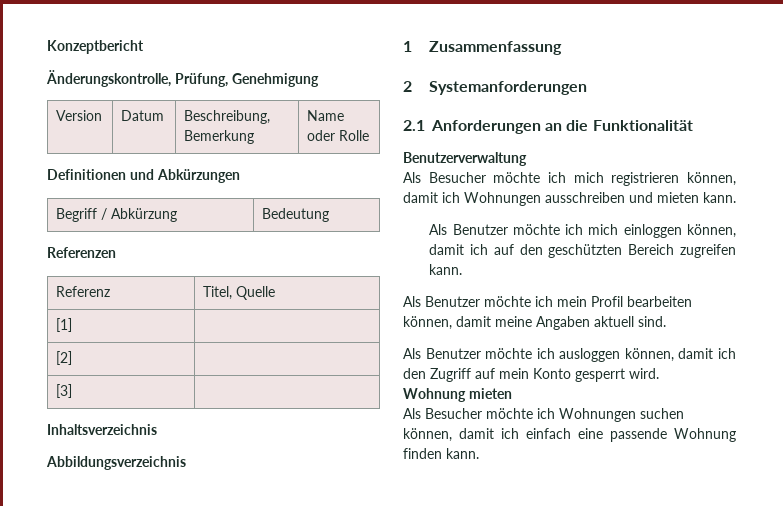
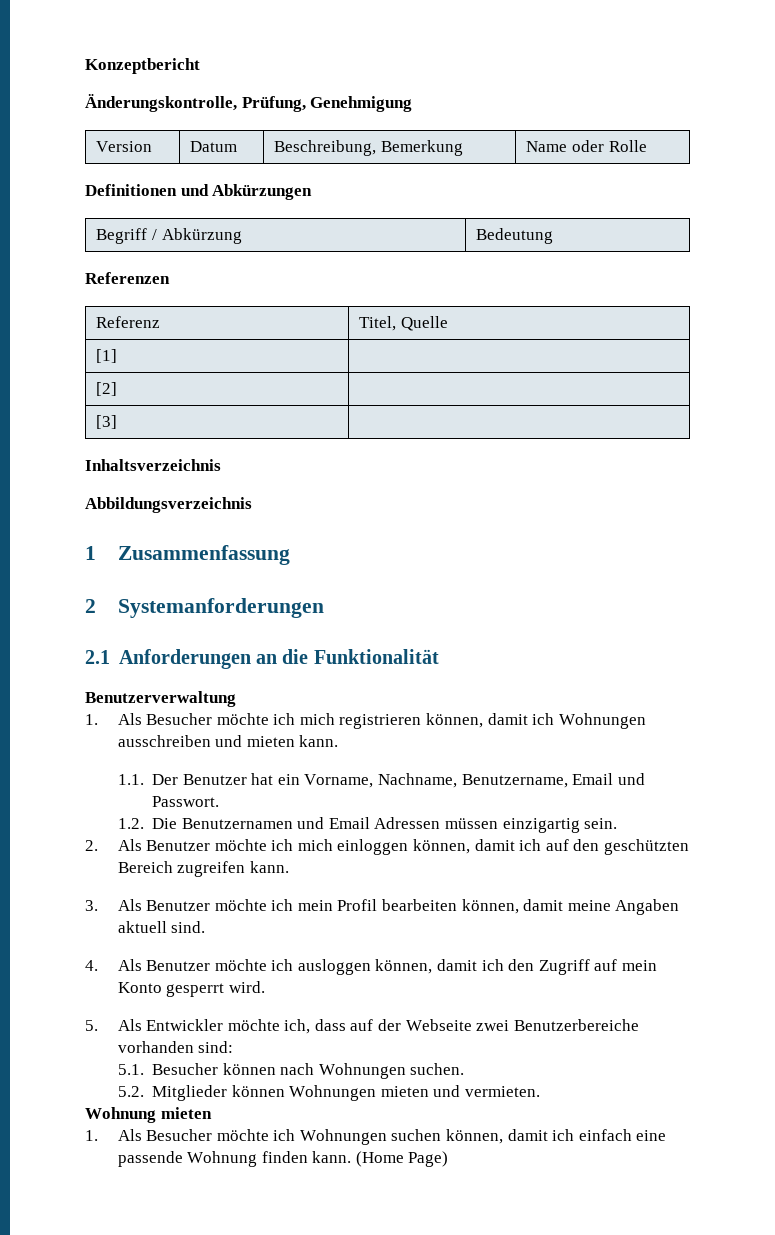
- Als Besucher möchte ich mich registrieren können, damit ich Wohnungen ausschreiben und mieten kann.
+ 1. Als Besucher möchte ich mich registrieren können, damit ich Wohnungen ausschreiben und mieten kann.
- Als Benutzer möchte ich mich einloggen können, damit ich auf den geschützten Bereich zugreifen kann.
+ 1.1. Der Benutzer hat ein Vorname, Nachname, Benutzername, Email und Passwort.
+ 1.2. Die Benutzernamen und Email Adressen müssen einzigartig sein.
+ 2. Als Benutzer möchte ich mich einloggen können, damit ich auf den geschützten Bereich zugreifen kann.
- Als Benutzer möchte ich mein Profil bearbeiten können, damit meine Angaben aktuell sind.
+ 3. Als Benutzer möchte ich mein Profil bearbeiten können, damit meine Angaben aktuell sind.
- Als Benutzer möchte ich ausloggen können, damit ich den Zugriff auf mein Konto gesperrt wird.
+ 4. Als Benutzer möchte ich ausloggen können, damit ich den Zugriff auf mein Konto gesperrt wird.
+ 5. Als Entwickler möchte ich, dass auf der Webseite zwei Benutzerbereiche vorhanden sind:
+ 5.1. Besucher können nach Wohnungen suchen.
+ 5.2. Mitglieder können Wohnungen mieten und vermieten.
- Als Besucher möchte ich Wohnungen suchen können, damit ich einfach eine passende Wohnung finden kann.
+ 1. Als Besucher möchte ich Wohnungen suchen können, damit ich einfach eine passende Wohnung finden kann.
+ (Home Page)

